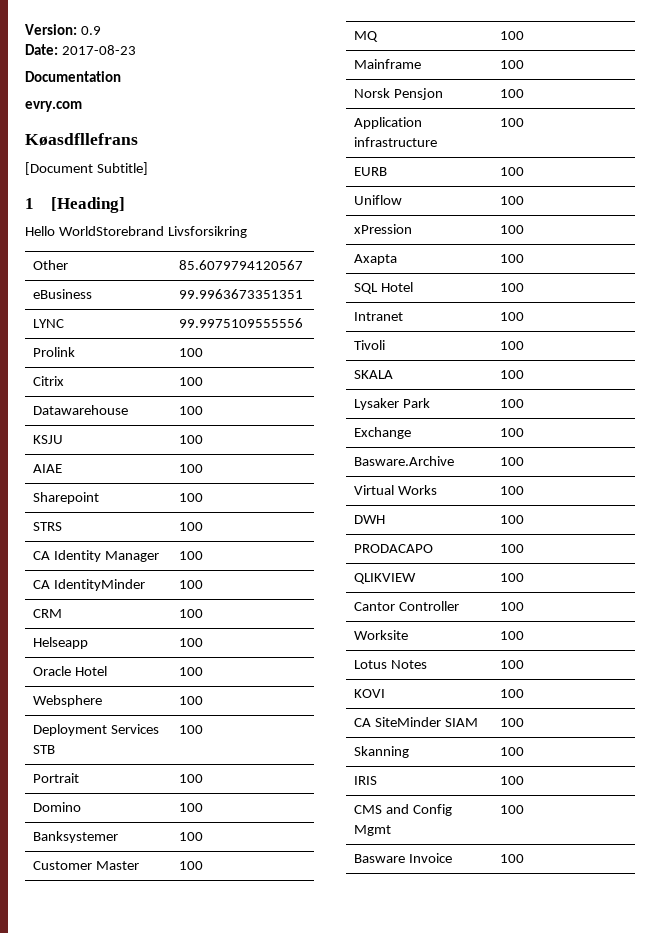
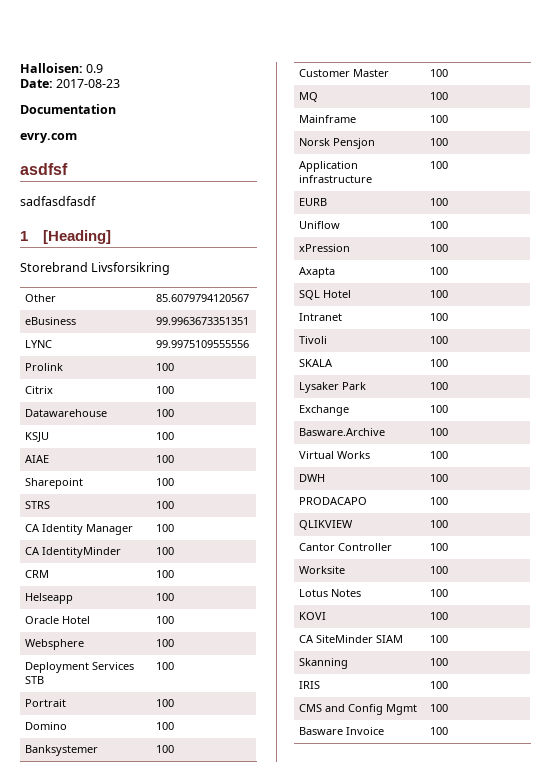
- Version: 0.9
+ Halloisen: 0.9
- Køasdfllefrans
- [Document Subtitle]
+ asdfsf
+ sadfasdfasdf
- Hello WorldStorebrand Livsforsikring
+ Storebrand Livsforsikring

